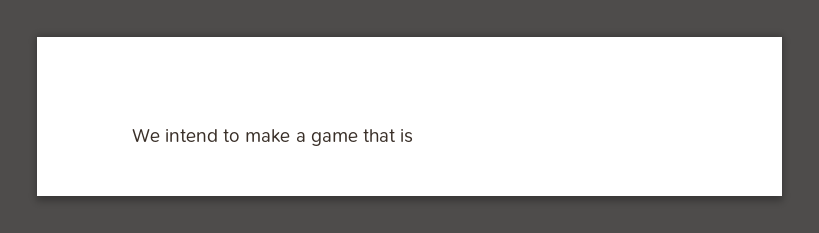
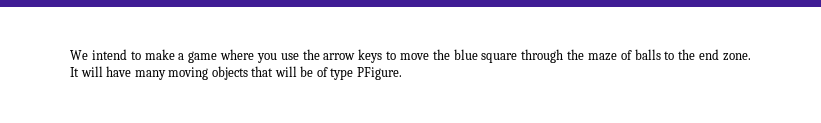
- We intend to make a game that is
+ We intend to make a game where you use the arrow keys to move the blue square through the maze of balls to the end zone. It will have many moving objects that will be of type PFigure.

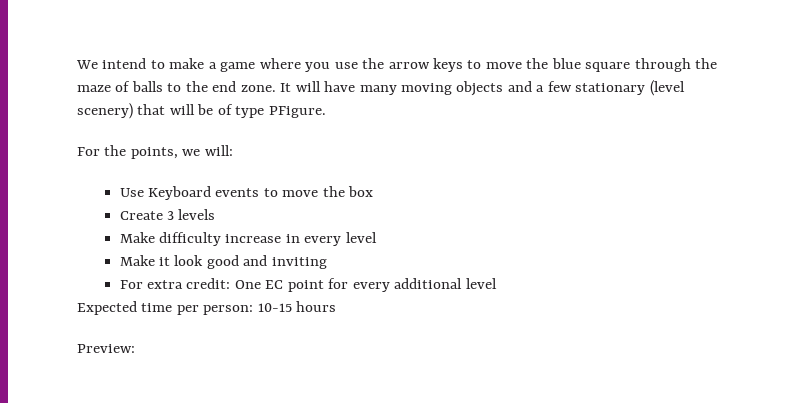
- It will have many moving objects that will be of type PFigure.
+ It will have many moving objects and a few stationary (level scenery) that will be of type PFigure.
+ For the points, we will:
+ Use Keyboard events to move the box
+ Create 3 levels
+ Make difficulty increase in every level
+ Make it look good and inviting
+ For extra credit: One EC point for every additional level
+ Expected time per person: 10-15 hours
+ Preview:

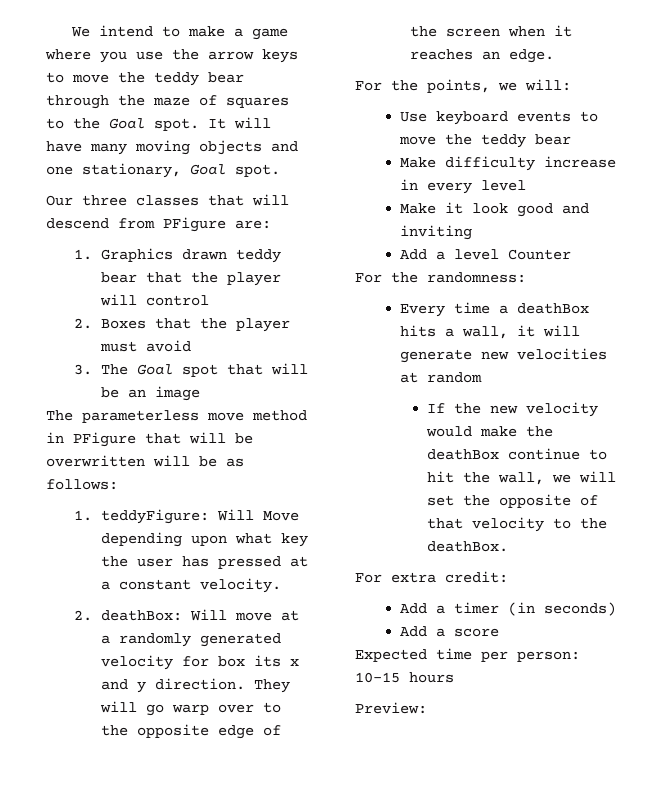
- We intend to make a game where you use the arrow keys to move the blue square through the maze of balls to the end zone.
+ We intend to make a game where you use the arrow keys to move the teddy bear through the maze of squares to the Goal spot.
- It will have many moving objects and a few stationary (level scenery) that will be of type PFigure.
+ It will have many moving objects and one stationary, Goal spot.
+ Our three classes that will descend from PFigure are:
+ 1. Graphics drawn teddy bear that the player will control
+ 2. Boxes that the player must avoid
+ 3. The Goal spot that will be an image
+ The parameterless move method in PFigure that will be overwritten will be as follows:
+ 1. teddyFigure: Will Move depending upon what key the user has pressed at a constant velocity.
+ 2. deathBox: Will move at a randomly generated velocity for box its x and y direction. They will go warp over to the opposite edge of the screen when it reaches an edge.
- Use Keyboard events to move the box
- Create 3 levels
+ Use keyboard events to move the teddy bear
- For extra credit: One EC point for every additional level
+ Add a level Counter
+ For the randomness:
+ Every time a deathBox hits a wall, it will generate new velocities at random
+ If the new velocity would make the deathBox continue to hit the wall, we will set the opposite of that velocity to the deathBox.
+ For extra credit:
+ Add a timer (in seconds)
+ Add a score

